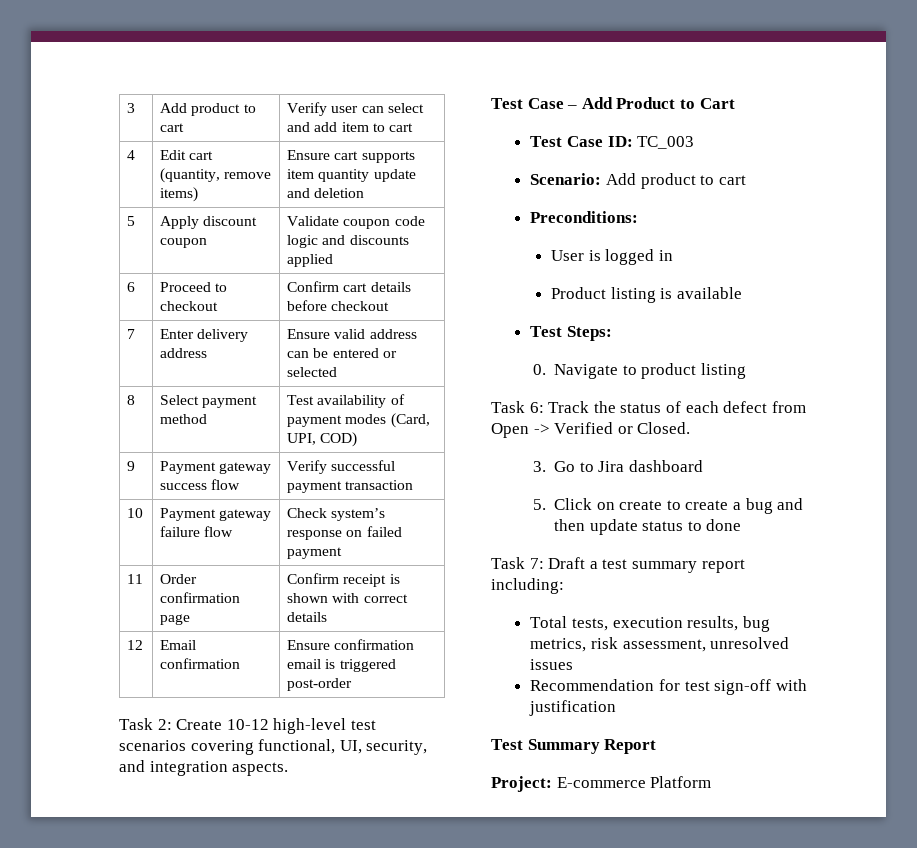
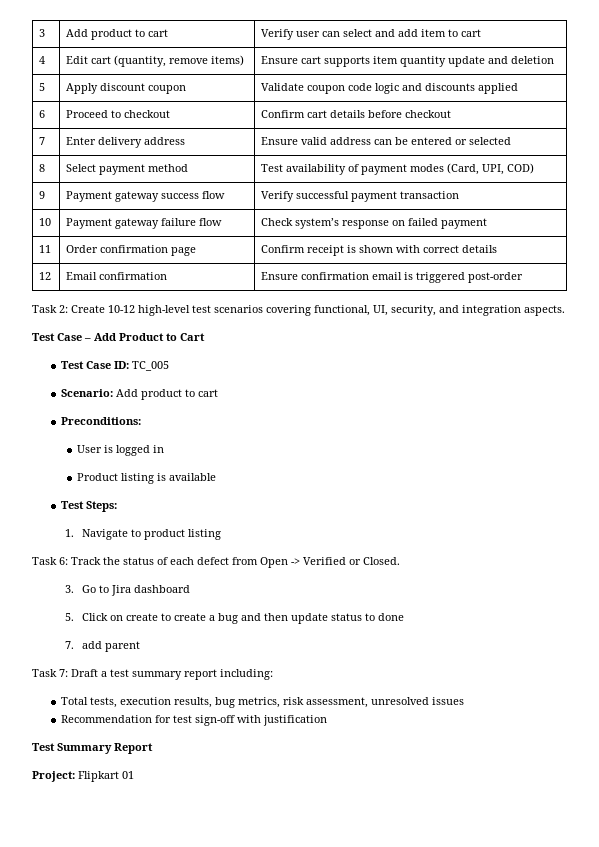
- Test Case ID: TC_003
+ Test Case ID: TC_005
- 0. Navigate to product listing
+ 1. Navigate to product listing
+ 7. add parent
- Project: E-commerce Platform
+ Project: Flipkart 01

